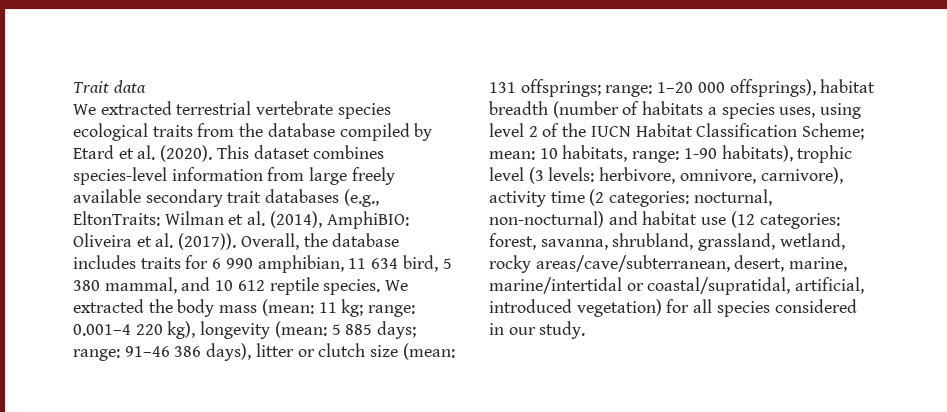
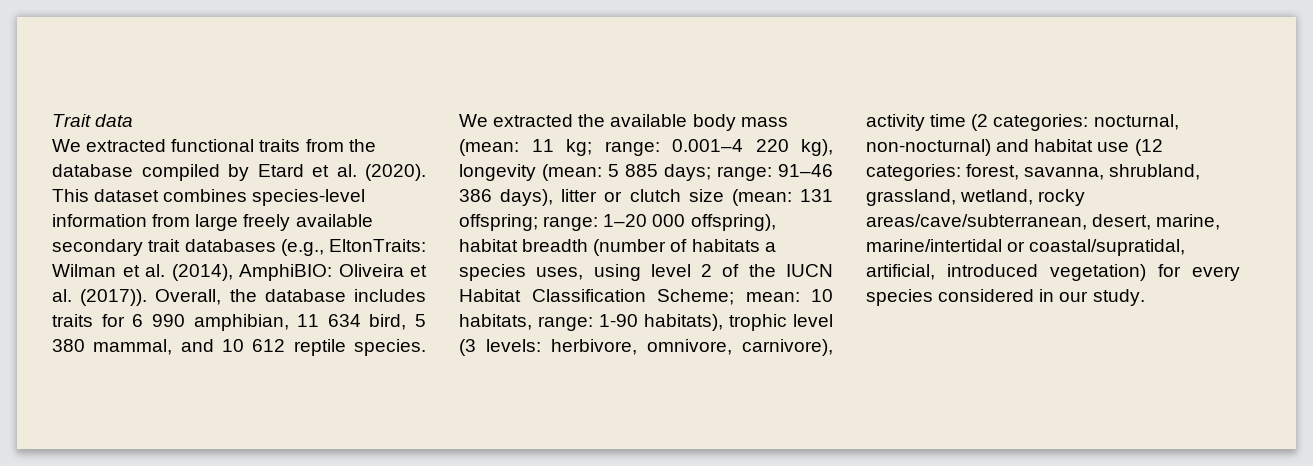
- We extracted terrestrial vertebrate species ecological traits from the database compiled by Etard et al. (2020).
+ We extracted functional traits from the database compiled by Etard et al. (2020).
- We extracted the body mass (mean:
+ We extracted the available body mass (mean:
- 131 offsprings;
+ 131 offspring;
- 1–20 000 offsprings), habitat breadth (number of habitats a species uses, using level 2 of the IUCN Habitat Classification Scheme;
+ 1–20 000 offspring), habitat breadth (number of habitats a species uses, using level 2 of the IUCN Habitat Classification Scheme;
- forest, savanna, shrubland, grassland, wetland, rocky areas/cave/subterranean, desert, marine, marine/intertidal or coastal/supratidal, artificial, introduced vegetation) for all species considered in our study.
+ forest, savanna, shrubland, grassland, wetland, rocky areas/cave/subterranean, desert, marine, marine/intertidal or coastal/supratidal, artificial, introduced vegetation) for every species considered in our study.

